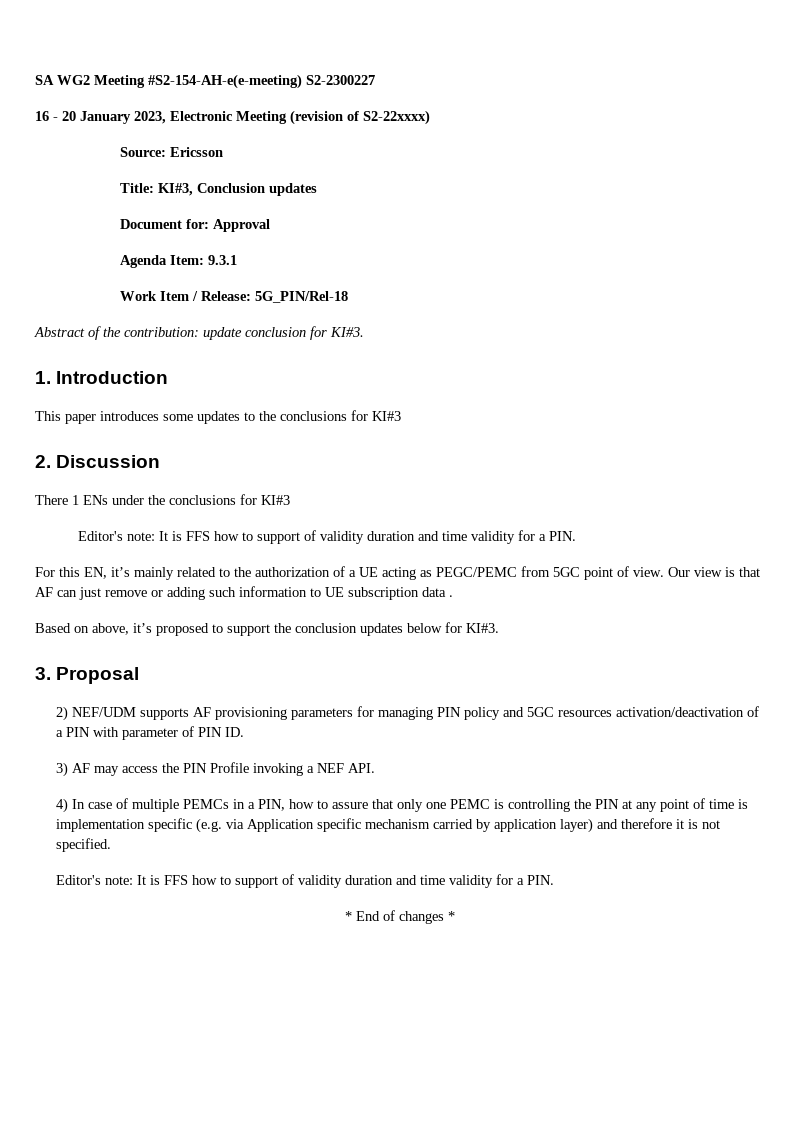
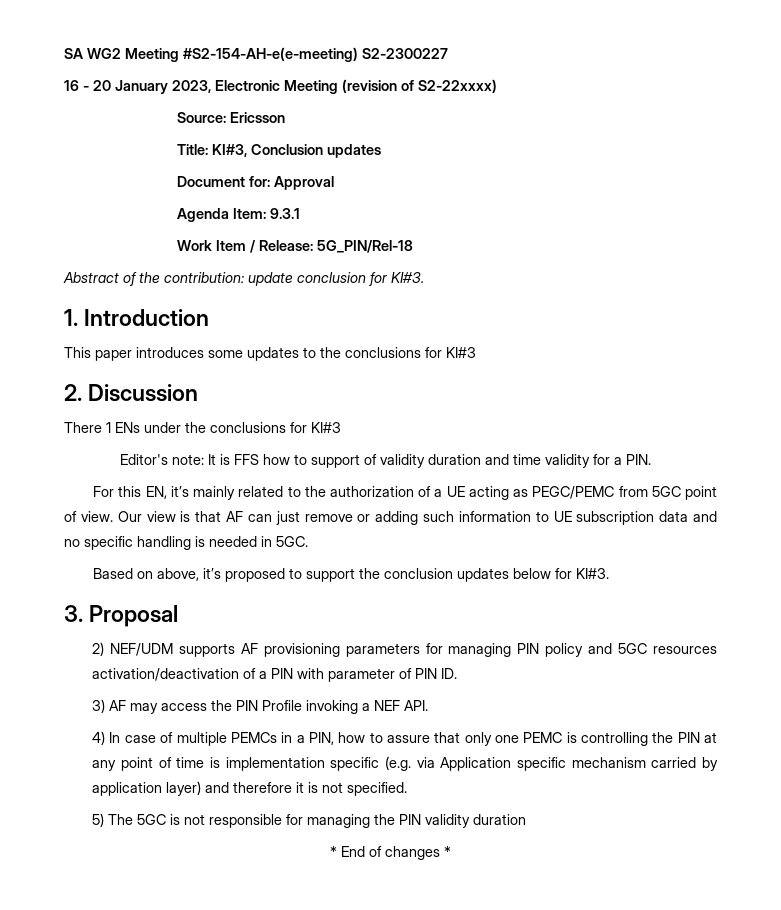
- Our view is that AF can just remove or adding such information to UE subscription data .
+ Our view is that AF can just remove or adding such information to UE subscription data and no specific handling is needed in 5GC.
  4) In case of multiple PEMCs in a PIN, how to assure that only one PEMC is controlling the PIN at any point of time is implementation specific (e.g. via Application specific mechanism carried by application layer) and therefore it is not specified.
- Editor's note: It is FFS how to support of validity duration and time validity for a PIN.
+ 5) The 5GC is not responsible for managing the PIN validity duration

